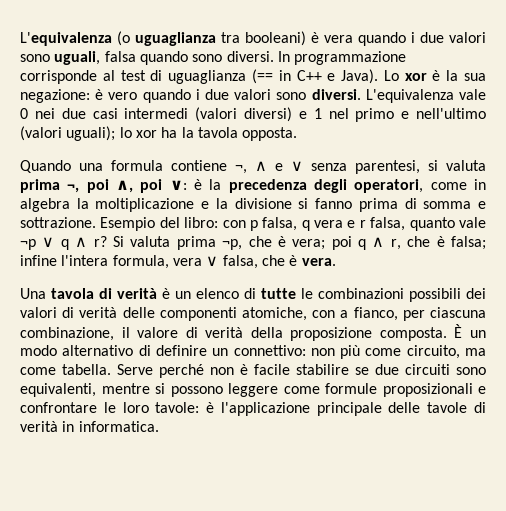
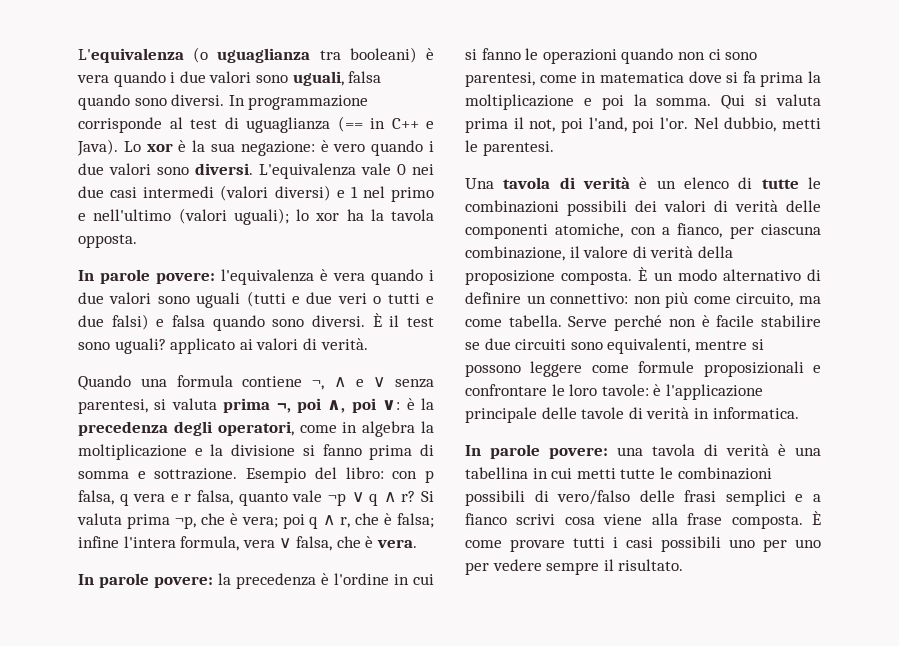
+ In parole povere: l'equivalenza è vera quando i due valori sono uguali (tutti e due veri o tutti e due falsi) e falsa quando sono diversi. È il test sono uguali? applicato ai valori di verità.
+ In parole povere: la precedenza è l'ordine in cui si fanno le operazioni quando non ci sono parentesi, come in matematica dove si fa prima la moltiplicazione e poi la somma. Qui si valuta prima il not, poi l'and, poi l'or. Nel dubbio, metti le parentesi.
+ In parole povere: una tavola di verità è una tabellina in cui metti tutte le combinazioni possibili di vero/falso delle frasi semplici e a fianco scrivi cosa viene alla frase composta. È come provare tutti i casi possibili uno per uno per vedere sempre il risultato.

